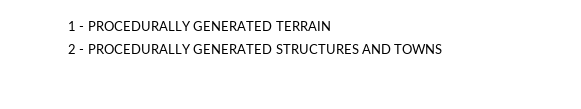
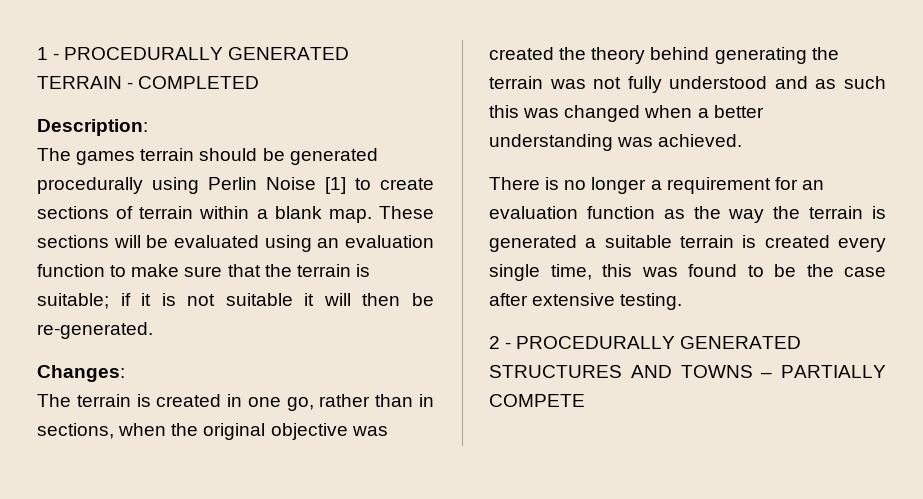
- 1 - PROCEDURALLY GENERATED TERRAIN
+ 1 - PROCEDURALLY GENERATED TERRAIN - COMPLETED
+ Description:
+ The games terrain should be generated procedurally using Perlin Noise [1] to create sections of terrain within a blank map. These sections will be evaluated using an evaluation function to make sure that the terrain is suitable; if it is not suitable it will then be re-generated.
+ Changes:
+ The terrain is created in one go, rather than in sections, when the original objective was created the theory behind generating the terrain was not fully understood and as such this was changed when a better understanding was achieved.
+ There is no longer a requirement for an evaluation function as the way the terrain is generated a suitable terrain is created every single time, this was found to be the case after extensive testing.
- 2 - PROCEDURALLY GENERATED STRUCTURES AND TOWNS
+ 2 - PROCEDURALLY GENERATED STRUCTURES AND TOWNS – PARTIALLY COMPETE

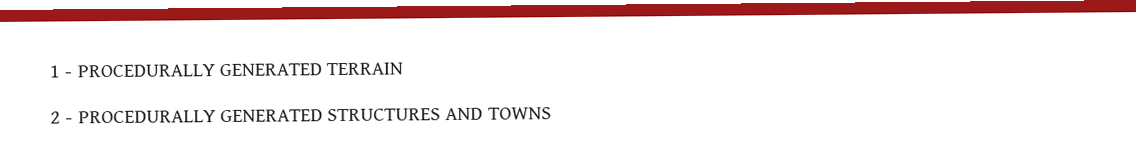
- 1 - PROCEDURALLY GENERATED TERRAIN - COMPLETED
- Description:
- The games terrain should be generated procedurally using Perlin Noise [1] to create sections of terrain within a blank map. These sections will be evaluated using an evaluation function to make sure that the terrain is suitable; if it is not suitable it will then be re-generated.
- Changes:
- The terrain is created in one go, rather than in sections, when the original objective was created the theory behind generating the terrain was not fully understood and as such this was changed when a better understanding was achieved.
- There is no longer a requirement for an evaluation function as the way the terrain is generated a suitable terrain is created every single time, this was found to be the case after extensive testing.
+ 1 - PROCEDURALLY GENERATED TERRAIN
- 2 - PROCEDURALLY GENERATED STRUCTURES AND TOWNS – PARTIALLY COMPETE
+ 2 - PROCEDURALLY GENERATED STRUCTURES AND TOWNS

